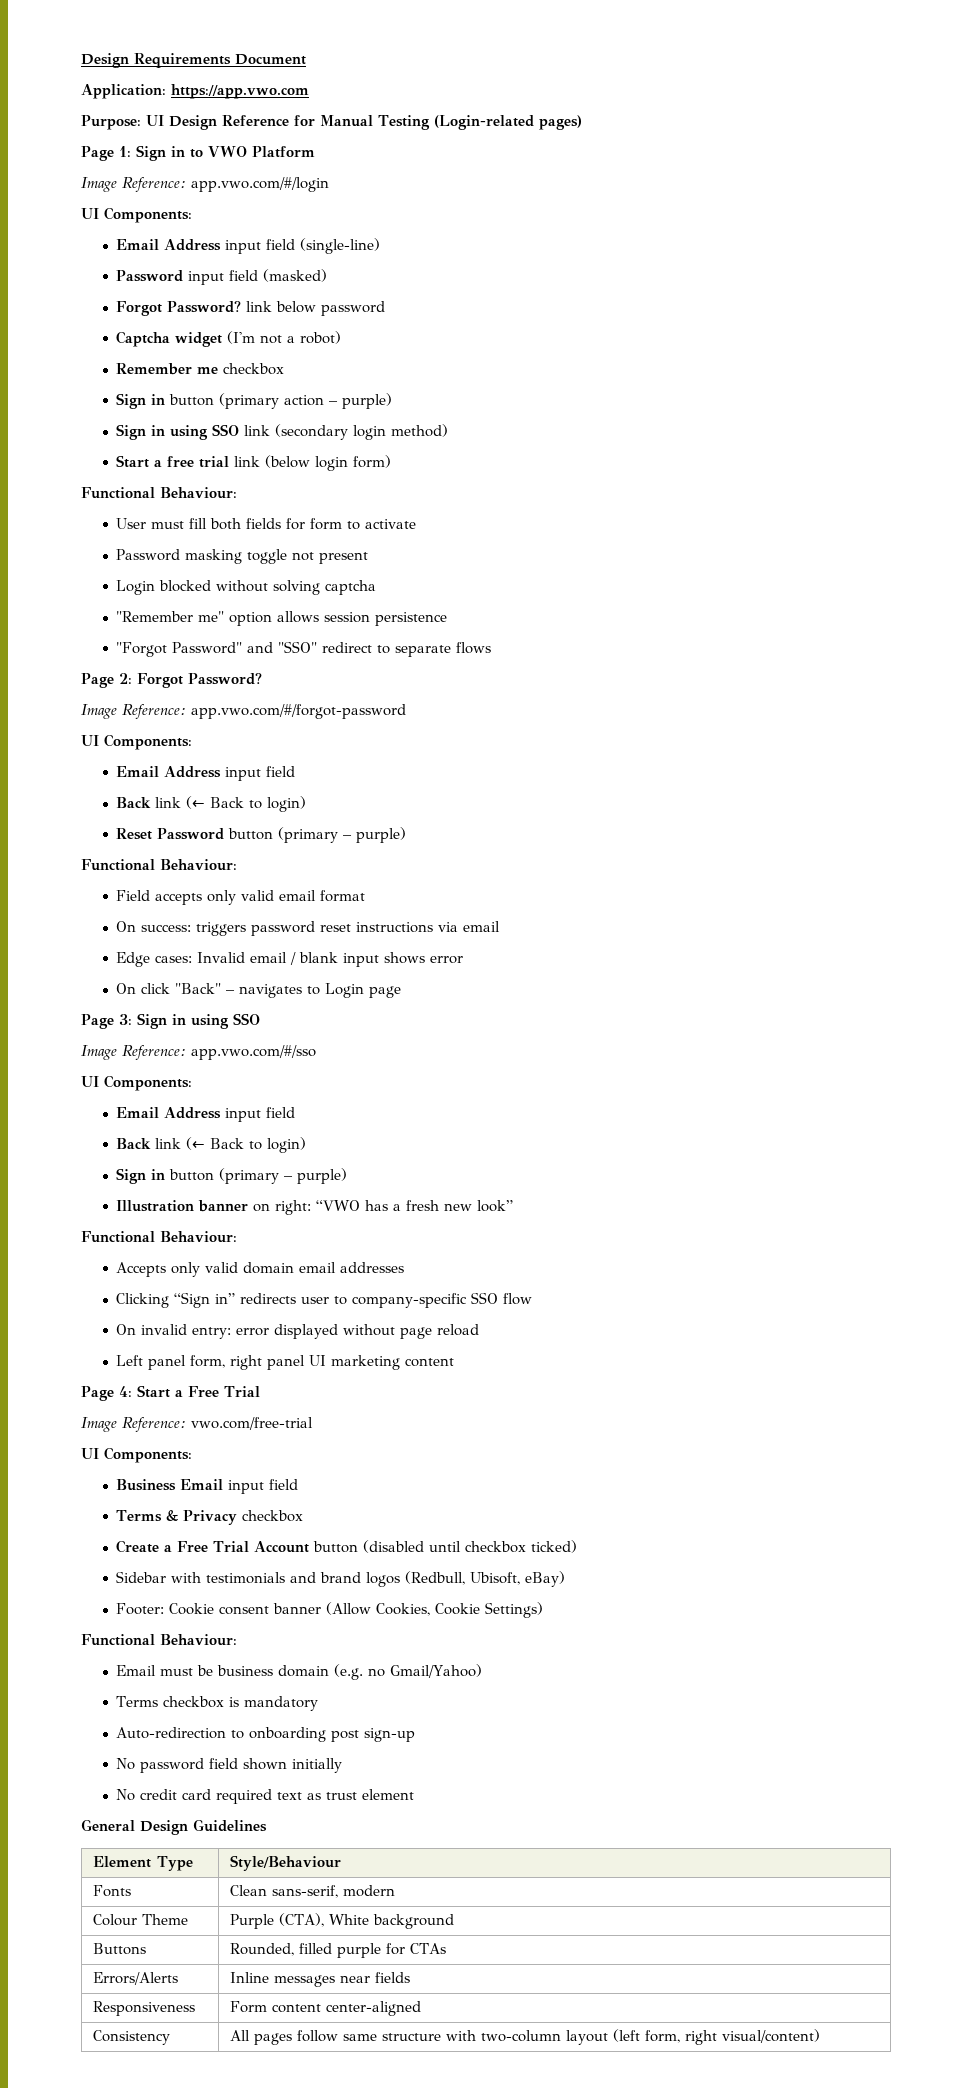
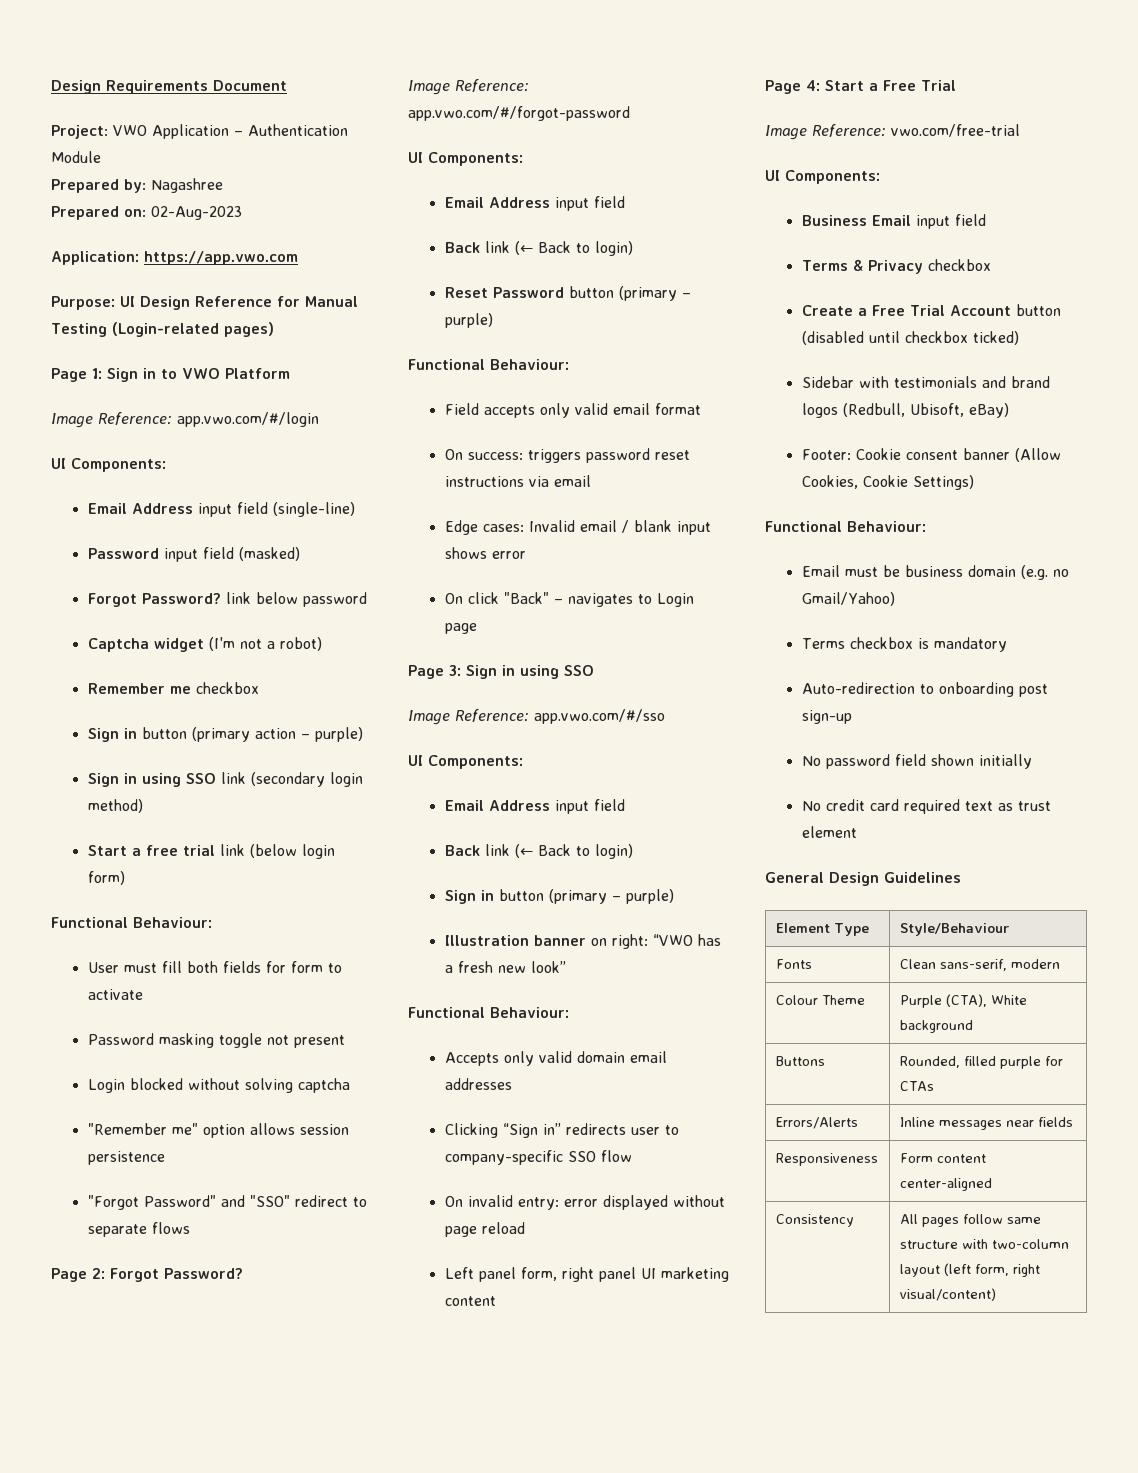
+ Project: VWO Application – Authentication Module
+ Prepared by: Nagashree
+ Prepared on: 02-Aug-2023

